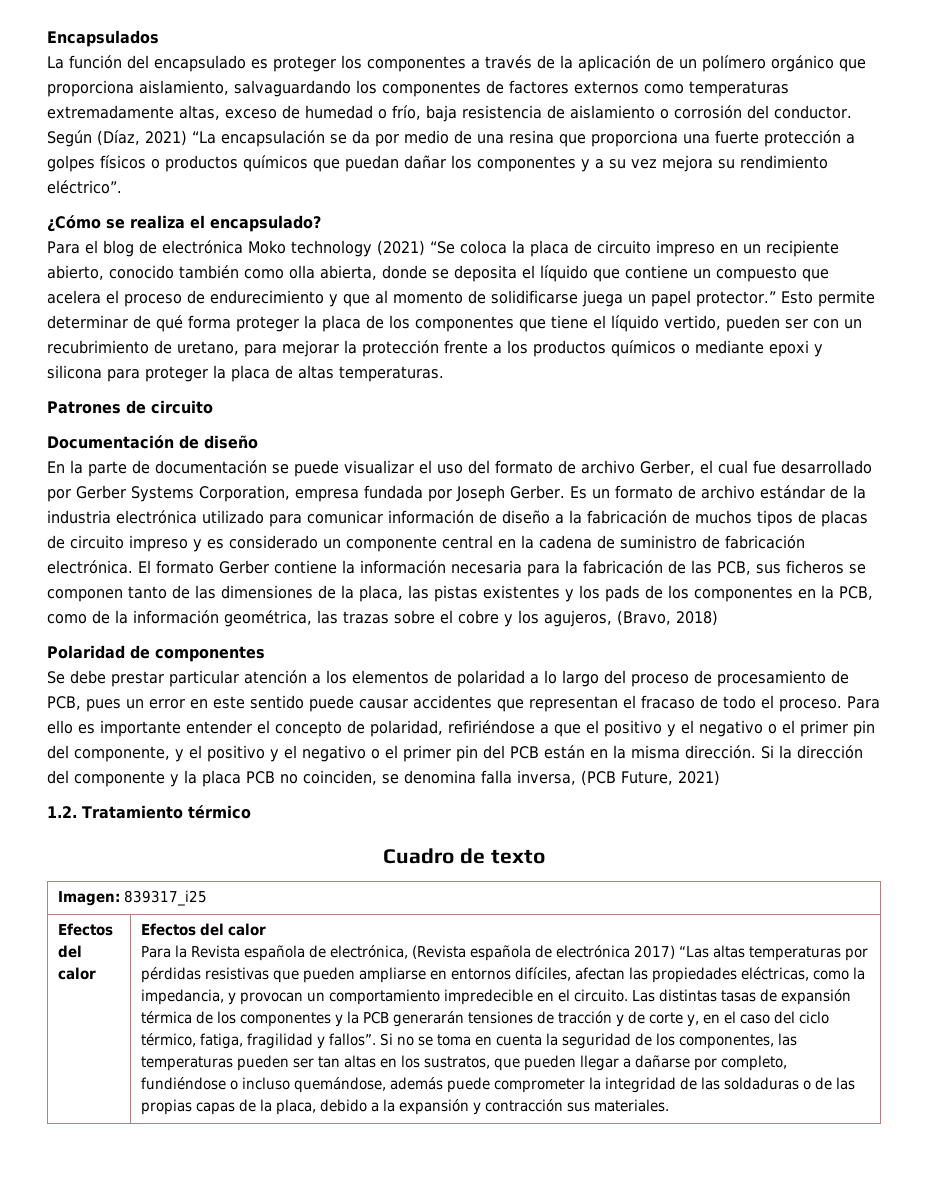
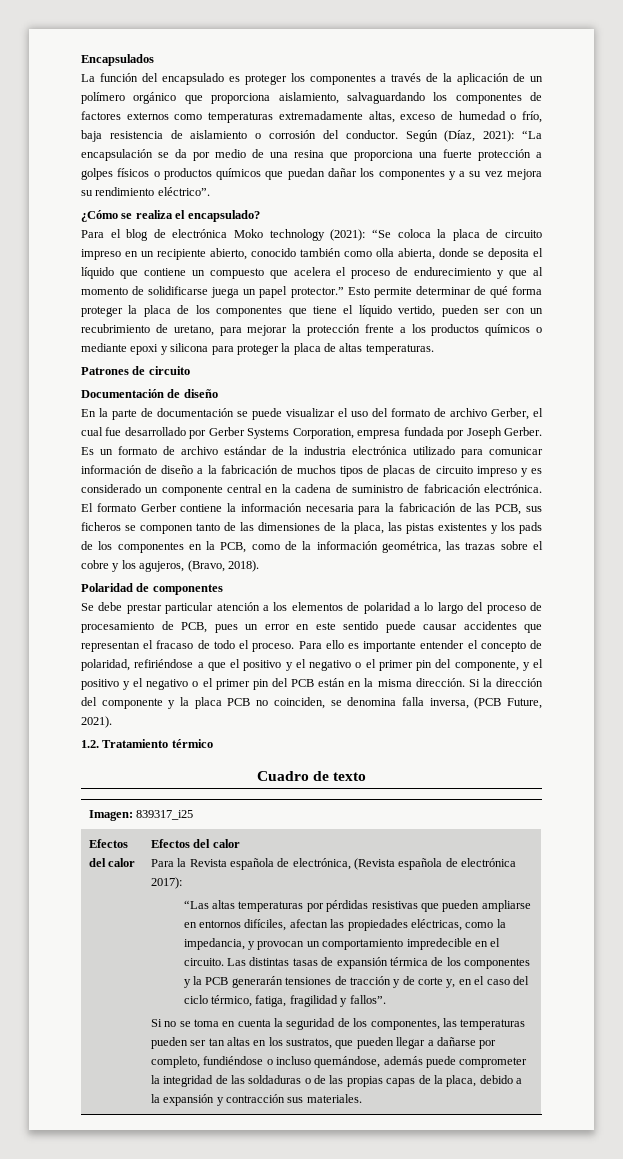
- Según (Díaz, 2021) “La encapsulación se da por medio de una resina que proporciona una fuerte protección a golpes físicos o productos químicos que puedan dañar los componentes y a su vez mejora su rendimiento eléctrico”.
+ Según (Díaz, 2021): “La encapsulación se da por medio de una resina que proporciona una fuerte protección a golpes físicos o productos químicos que puedan dañar los componentes y a su vez mejora su rendimiento eléctrico”.
- Para el blog de electrónica Moko technology (2021) “Se coloca la placa de circuito impreso en un recipiente abierto, conocido también como olla abierta, donde se deposita el líquido que contiene un compuesto que acelera el proceso de endurecimiento y que al momento de solidificarse juega un papel protector.”
+ Para el blog de electrónica Moko technology (2021): “Se coloca la placa de circuito impreso en un recipiente abierto, conocido también como olla abierta, donde se deposita el líquido que contiene un compuesto que acelera el proceso de endurecimiento y que al momento de solidificarse juega un papel protector.”
- El formato Gerber contiene la información necesaria para la fabricación de las PCB, sus ficheros se componen tanto de las dimensiones de la placa, las pistas existentes y los pads de los componentes en la PCB, como de la información geométrica, las trazas sobre el cobre y los agujeros, (Bravo, 2018)
+ El formato Gerber contiene la información necesaria para la fabricación de las PCB, sus ficheros se componen tanto de las dimensiones de la placa, las pistas existentes y los pads de los componentes en la PCB, como de la información geométrica, las trazas sobre el cobre y los agujeros, (Bravo, 2018).
- Si la dirección del componente y la placa PCB no coinciden, se denomina falla inversa, (PCB Future, 2021)
+ Si la dirección del componente y la placa PCB no coinciden, se denomina falla inversa, (PCB Future, 2021).
- Para la Revista española de electrónica, (Revista española de electrónica 2017) “Las altas temperaturas por pérdidas resistivas que pueden ampliarse en entornos difíciles, afectan las propiedades eléctricas, como la impedancia, y provocan un comportamiento impredecible en el circuito.
+ Para la Revista española de electrónica, (Revista española de electrónica 2017):
+ “Las altas temperaturas por pérdidas resistivas que pueden ampliarse en entornos difíciles, afectan las propiedades eléctricas, como la impedancia, y provocan un comportamiento impredecible en el circuito.
- Las distintas tasas de expansión térmica de los componentes y la PCB generarán tensiones de tracción y de corte y, en el caso del ciclo térmico, fatiga, fragilidad y fallos”. Si no se toma en cuenta la seguridad de los componentes, las temperaturas pueden ser tan altas en los sustratos, que pueden llegar a dañarse por completo, fundiéndose o incluso quemándose, además puede comprometer la integridad de las soldaduras o de las propias capas de la placa, debido a la expansión y contracción sus materiales.
+ Las distintas tasas de expansión térmica de los componentes y la PCB generarán tensiones de tracción y de corte y, en el caso del ciclo térmico, fatiga, fragilidad y fallos”.
+ Si no se toma en cuenta la seguridad de los componentes, las temperaturas pueden ser tan altas en los sustratos, que pueden llegar a dañarse por completo, fundiéndose o incluso quemándose, además puede comprometer la integridad de las soldaduras o de las propias capas de la placa, debido a la expansión y contracción sus materiales.

